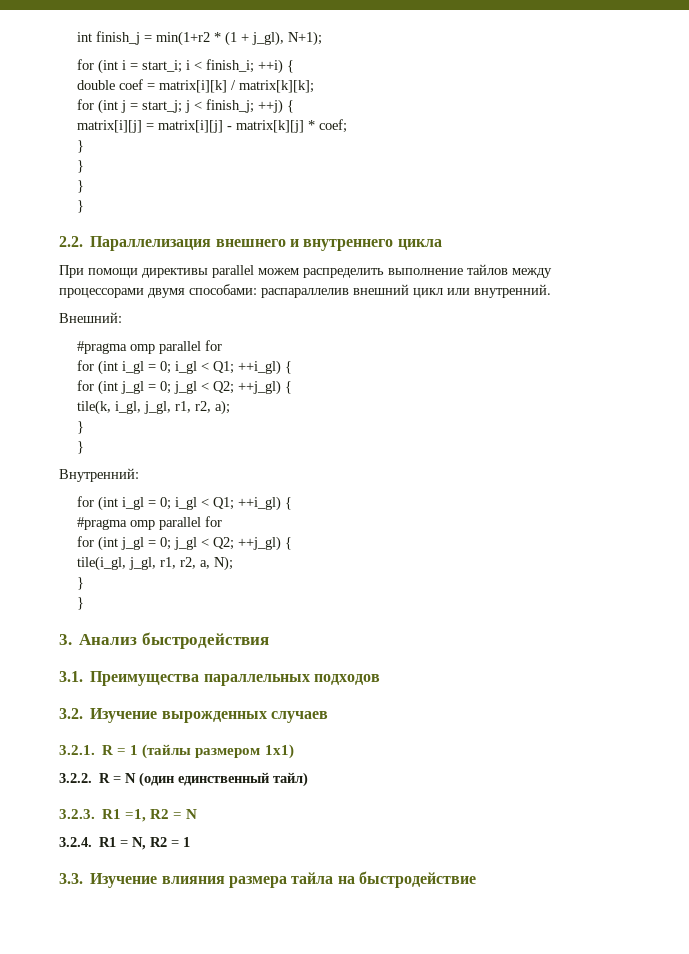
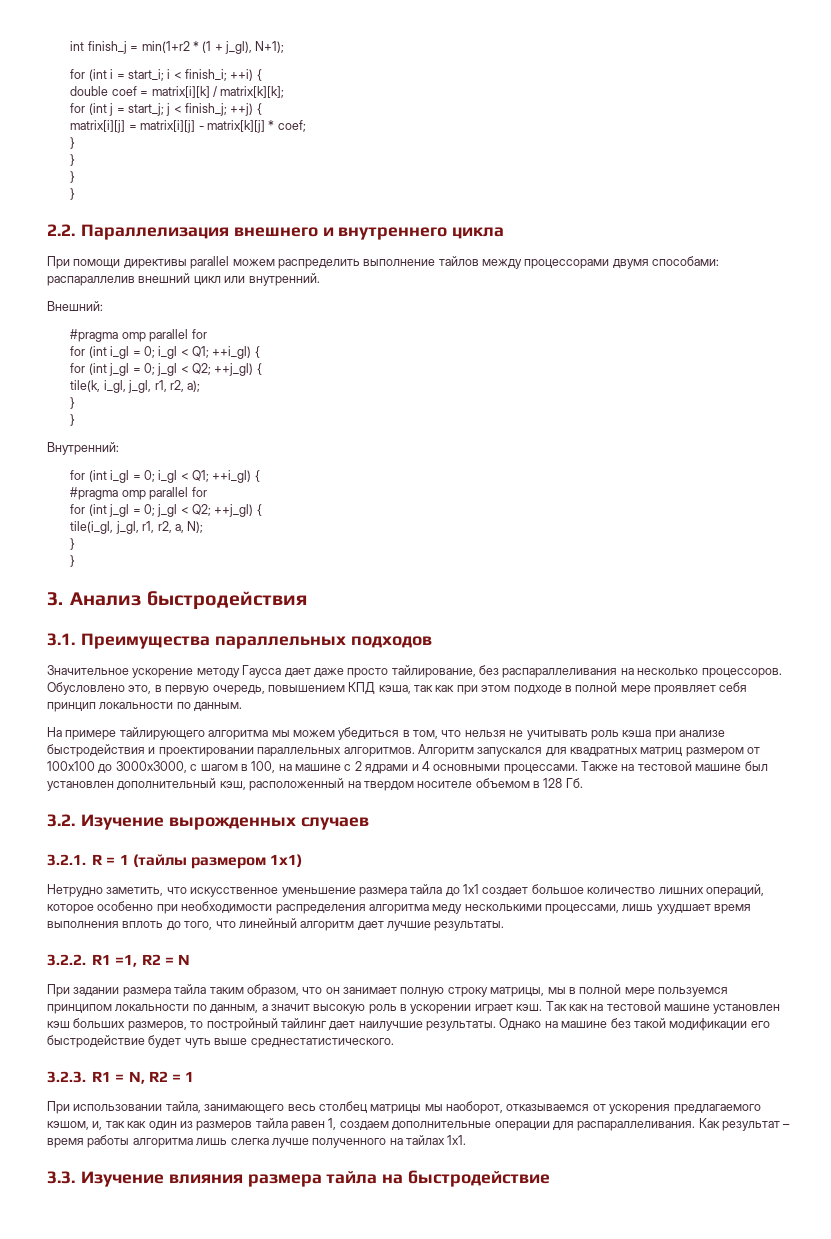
+ Значительное ускорение методу Гаусса дает даже просто тайлирование, без распараллеливания на несколько процессоров. Обусловлено это, в первую очередь, повышением КПД кэша, так как при этом подходе в полной мере проявляет себя принцип локальности по данным.
+ На примере тайлирующего алгоритма мы можем убедиться в том, что нельзя не учитывать роль кэша при анализе быстродействия и проектировании параллельных алгоритмов. Алгоритм запускался для квадратных матриц размером от 100x100 до 3000x3000, с шагом в 100, на машине с 2 ядрами и 4 основными процессами. Также на тестовой машине был установлен дополнительный кэш, расположенный на твердом носителе объемом в 128 Гб.
- 3.2.2. R = N (один единственный тайл)
- 3.2.3. R1 =1, R2 = N
+ Нетрудно заметить, что искусственное уменьшение размера тайла до 1х1 создает большое количество лишних операций, которое особенно при необходимости распределения алгоритма меду несколькими процессами, лишь ухудшает время выполнения вплоть до того, что линейный алгоритм дает лучшие результаты.
+ 3.2.2. R1 =1, R2 = N
- 3.2.4. R1 = N, R2 = 1
+ При задании размера тайла таким образом, что он занимает полную строку матрицы, мы в полной мере пользуемся принципом локальности по данным, а значит высокую роль в ускорении играет кэш. Так как на тестовой машине установлен кэш больших размеров, то постройный тайлинг дает наилучшие результаты. Однако на машине без такой модификации его быстродействие будет чуть выше среднестатистического.
+ 3.2.3. R1 = N, R2 = 1
+ При использовании тайла, занимающего весь столбец матрицы мы наоборот, отказываемся от ускорения предлагаемого кэшом, и, так как один из размеров тайла равен 1, создаем дополнительные операции для распараллеливания. Как результат – время работы алгоритма лишь слегка лучше полученного на тайлах 1х1.

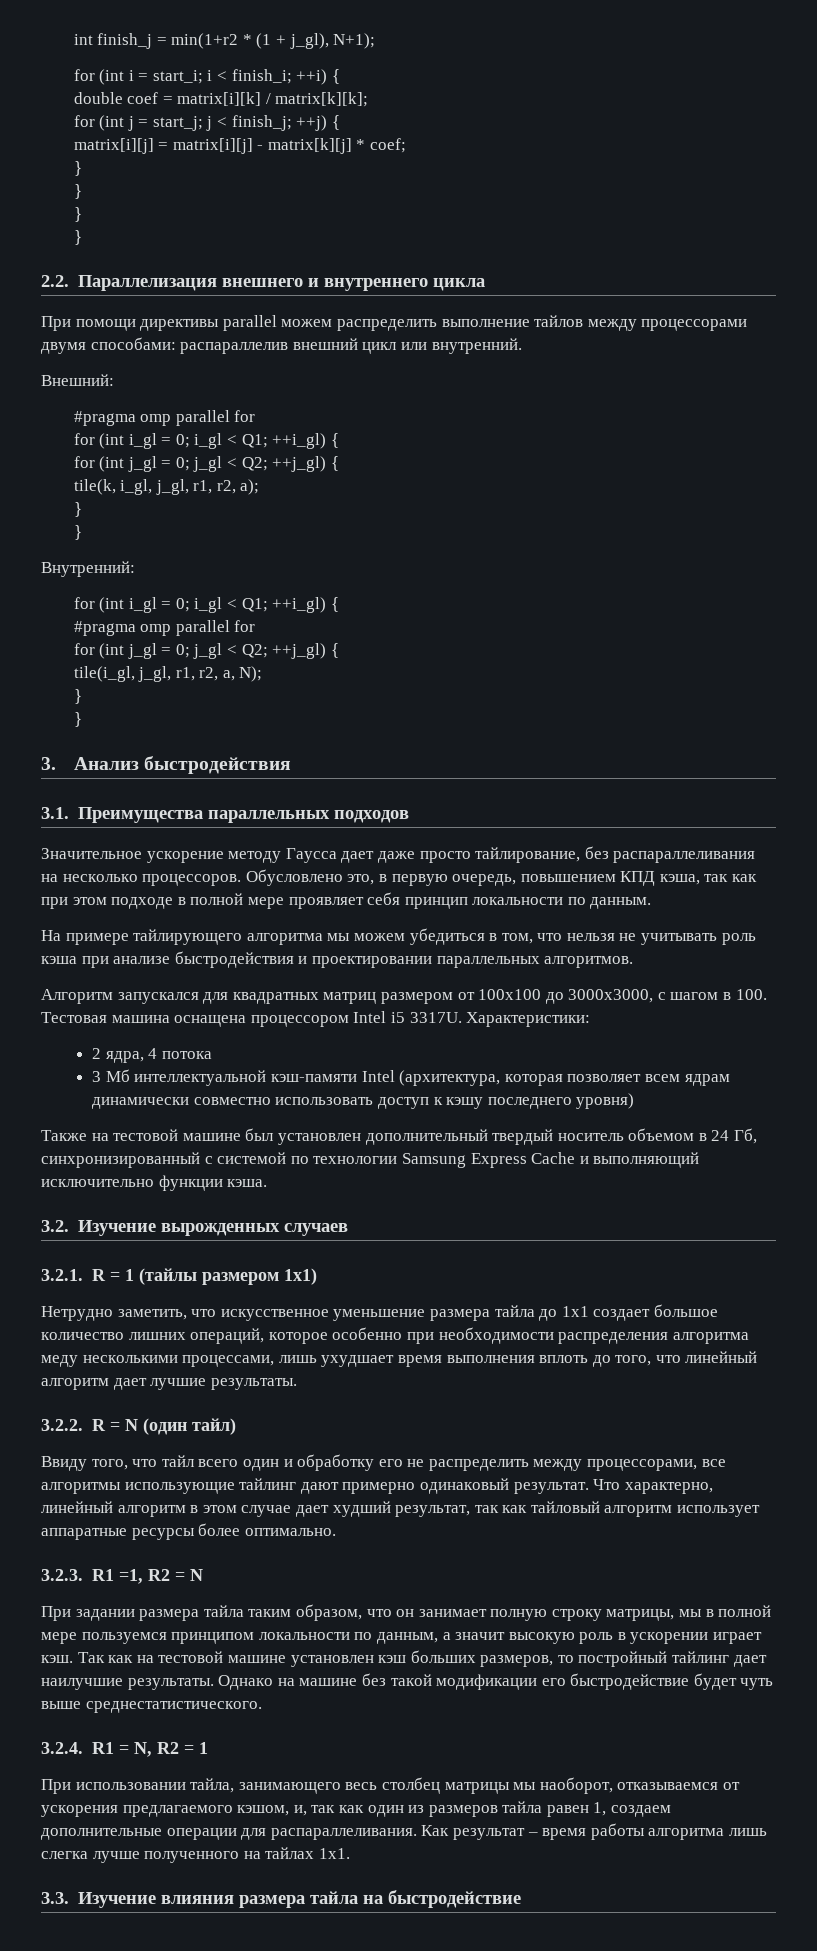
- На примере тайлирующего алгоритма мы можем убедиться в том, что нельзя не учитывать роль кэша при анализе быстродействия и проектировании параллельных алгоритмов. Алгоритм запускался для квадратных матриц размером от 100x100 до 3000x3000, с шагом в 100, на машине с 2 ядрами и 4 основными процессами. Также на тестовой машине был установлен дополнительный кэш, расположенный на твердом носителе объемом в 128 Гб.
+ На примере тайлирующего алгоритма мы можем убедиться в том, что нельзя не учитывать роль кэша при анализе быстродействия и проектировании параллельных алгоритмов.
+ Алгоритм запускался для квадратных матриц размером от 100x100 до 3000x3000, с шагом в 100. Тестовая машина оснащена процессором Intel i5 3317U. Характеристики:
+ 2 ядра, 4 потока
+ 3 Mб интеллектуальной кэш-памяти Intel (архитектура, которая позволяет всем ядрам динамически совместно использовать доступ к кэшу последнего уровня)
+ Также на тестовой машине был установлен дополнительный твердый носитель объемом в 24 Гб, синхронизированный с системой по технологии Samsung Express Cache и выполняющий исключительно функции кэша.
- 3.2.2. R1 =1, R2 = N
+ 3.2.2. R = N (один тайл)
+ Ввиду того, что тайл всего один и обработку его не распределить между процессорами, все алгоритмы использующие тайлинг дают примерно одинаковый результат. Что характерно, линейный алгоритм в этом случае дает худший результат, так как тайловый алгоритм использует аппаратные ресурсы более оптимально.
+ 3.2.3. R1 =1, R2 = N
- 3.2.3. R1 = N, R2 = 1
+ 3.2.4. R1 = N, R2 = 1

